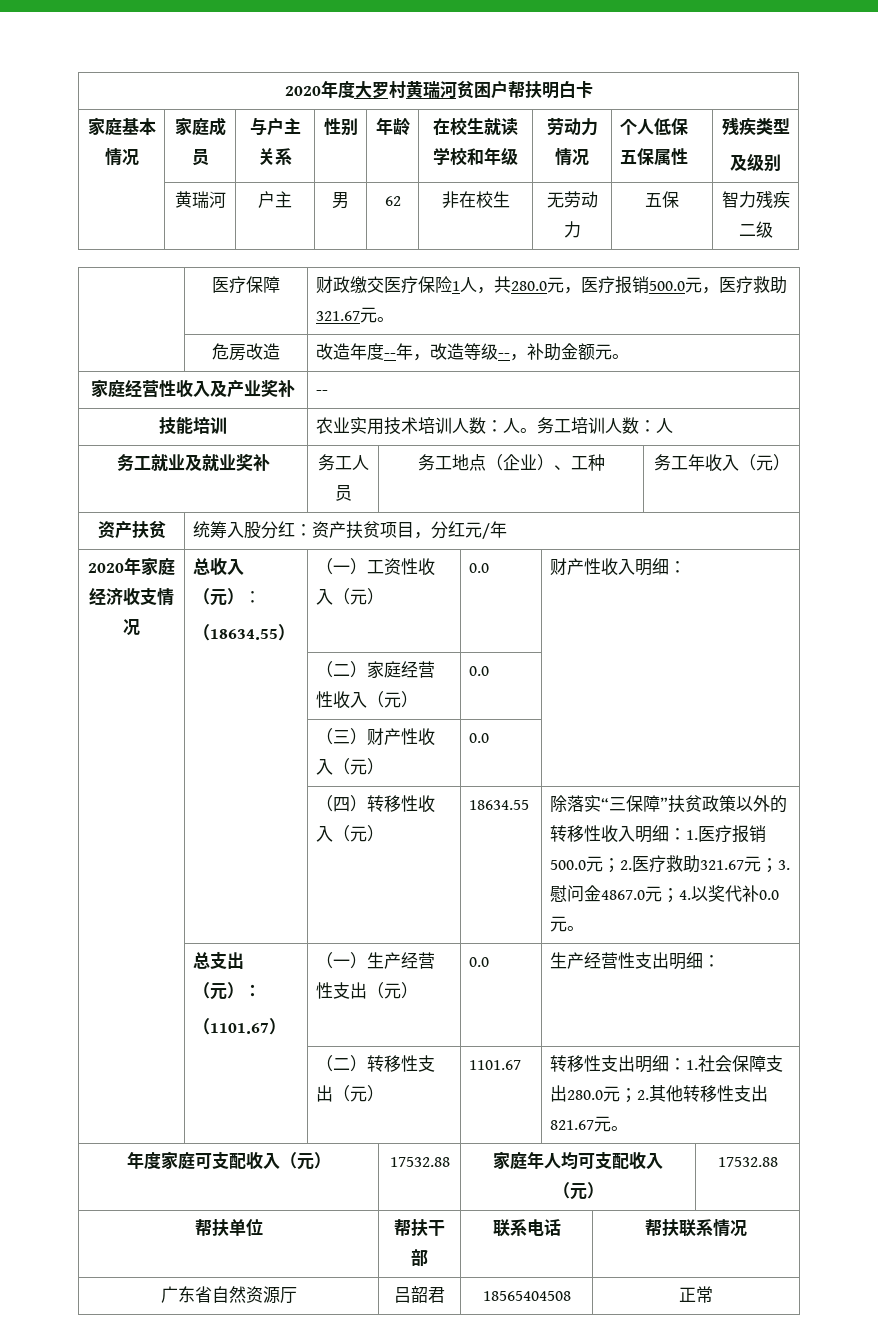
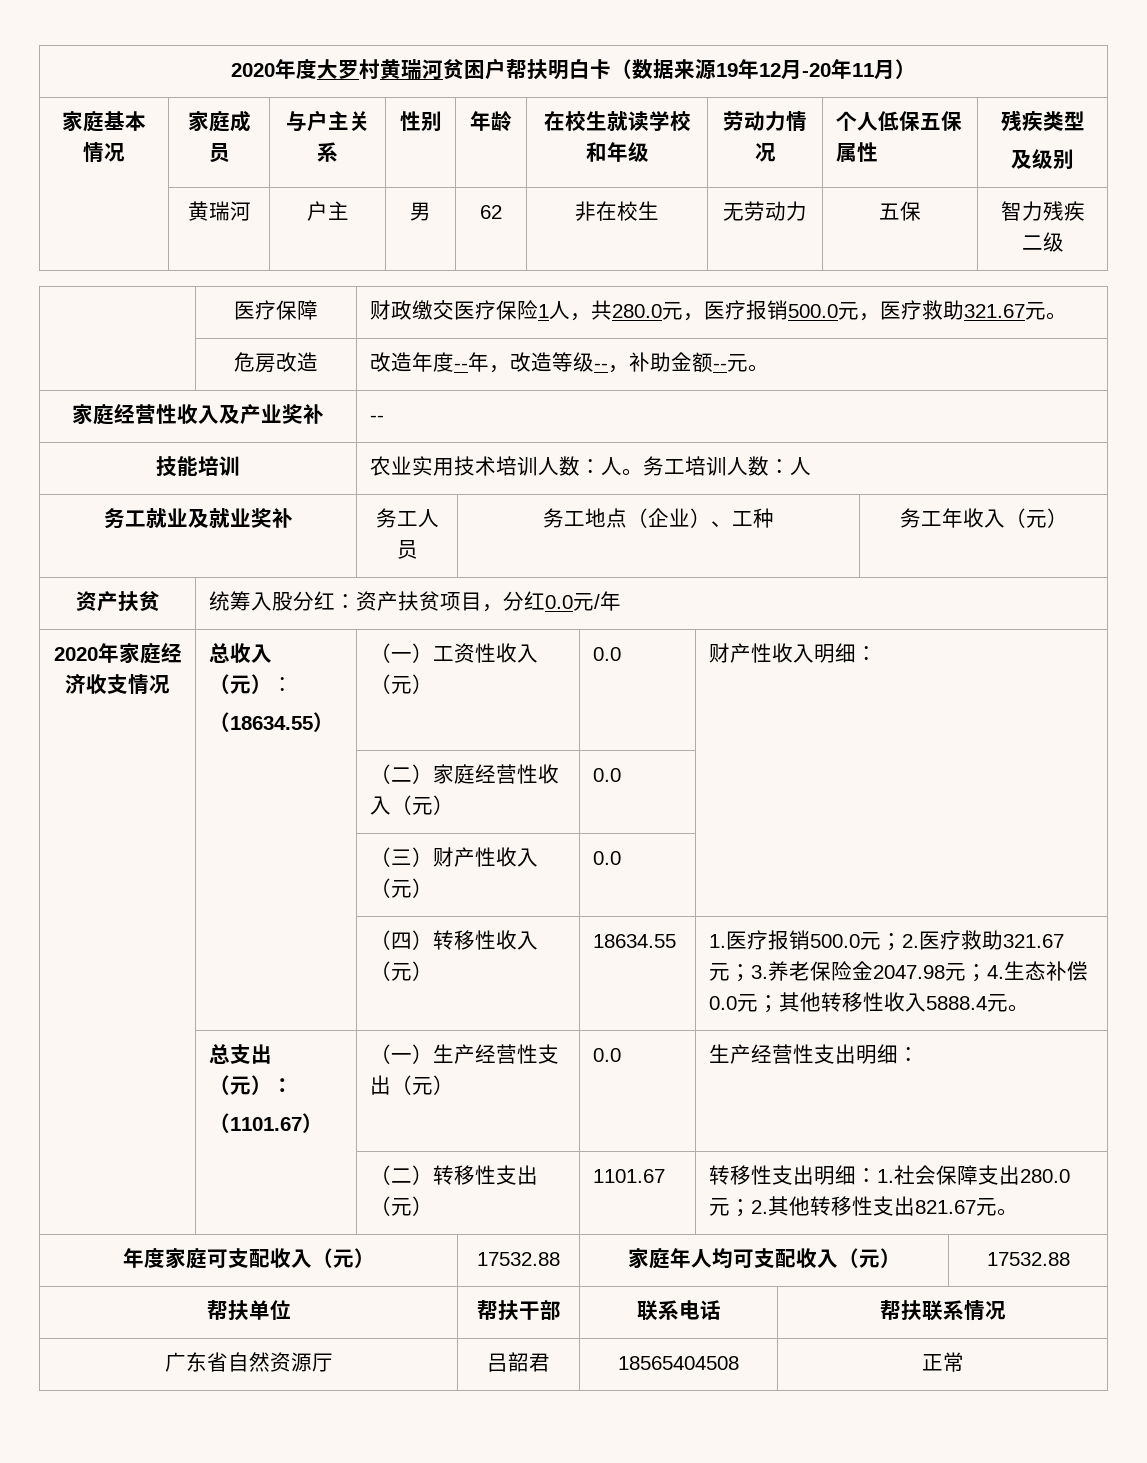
- 2020年度大罗村黄瑞河贫困户帮扶明白卡
+ 2020年度大罗村黄瑞河贫困户帮扶明白卡（数据来源19年12月-20年11月）
- | 危房改造 | 改造年度--年，改造等级--，补助金额元。
+ | 危房改造 | 改造年度--年，改造等级--，补助金额--元。
- 资产扶贫 | 统筹入股分红：资产扶贫项目，分红元/年
+ 资产扶贫 | 统筹入股分红：资产扶贫项目，分红0.0元/年
- | | （四）转移性收入（元） | 18634.55 | 除落实“三保障”扶贫政策以外的转移性收入明细：1.医疗报销500.0元；2.医疗救助321.67元；3.慰问金4867.0元；4.以奖代补0.0元。
+ | | （四）转移性收入（元） | 18634.55 | 1.医疗报销500.0元；2.医疗救助321.67元；3.养老保险金2047.98元；4.生态补偿0.0元；其他转移性收入5888.4元。

